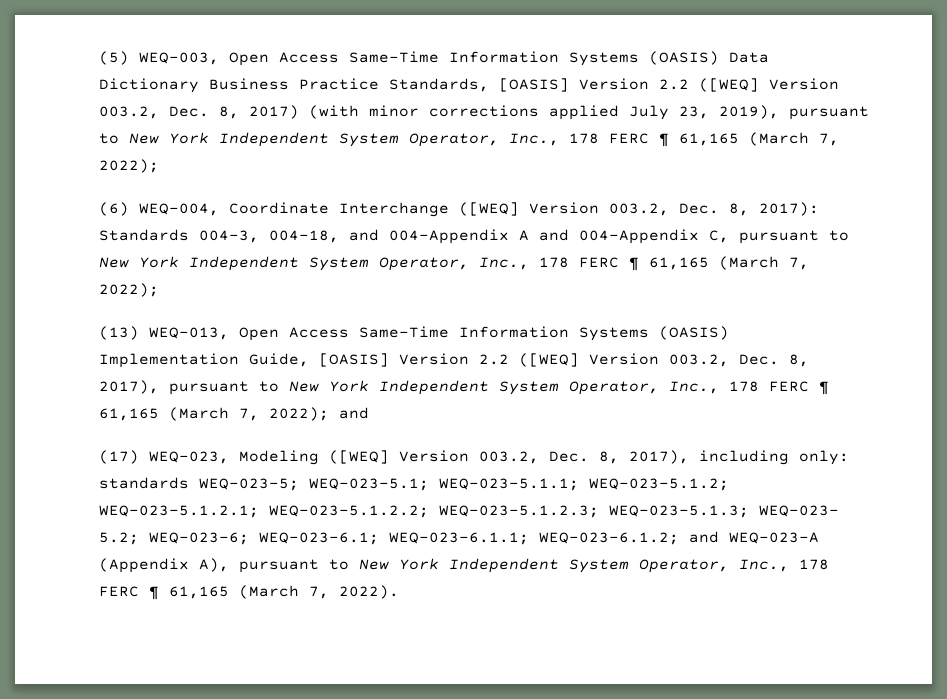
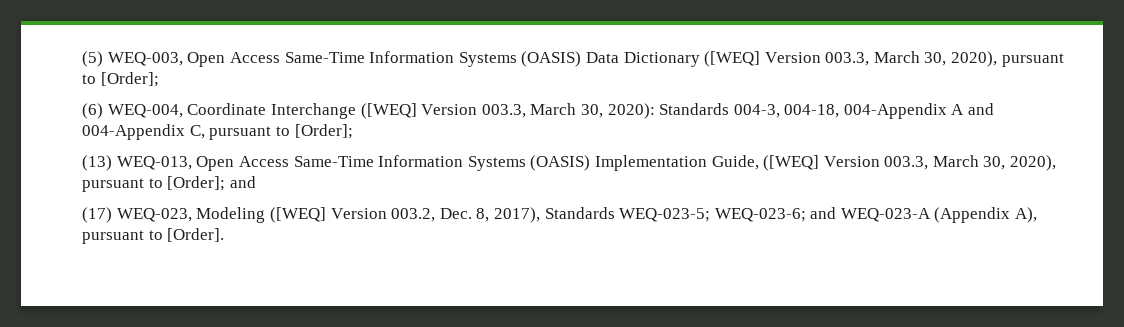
- (5) WEQ-003, Open Access Same-Time Information Systems (OASIS) Data Dictionary Business Practice Standards, [OASIS] Version 2.2 ([WEQ] Version 003.2, Dec. 8, 2017) (with minor corrections applied July 23, 2019), pursuant to New York Independent System Operator, Inc., 178 FERC ¶ 61,165 (March 7, 2022);
+ (5) WEQ-003, Open Access Same-Time Information Systems (OASIS) Data Dictionary ([WEQ] Version 003.3, March 30, 2020), pursuant to [Order];
- (6) WEQ-004, Coordinate Interchange ([WEQ] Version 003.2, Dec. 8, 2017): Standards 004-3, 004-18, and 004-Appendix A and 004-Appendix C, pursuant to New York Independent System Operator, Inc., 178 FERC ¶ 61,165 (March 7, 2022);
+ (6) WEQ-004, Coordinate Interchange ([WEQ] Version 003.3, March 30, 2020): Standards 004-3, 004-18, 004-Appendix A and 004-Appendix C, pursuant to [Order];
- (13) WEQ-013, Open Access Same-Time Information Systems (OASIS) Implementation Guide, [OASIS] Version 2.2 ([WEQ] Version 003.2, Dec. 8, 2017), pursuant to New York Independent System Operator, Inc., 178 FERC ¶ 61,165 (March 7, 2022); and
+ (13) WEQ-013, Open Access Same-Time Information Systems (OASIS) Implementation Guide, ([WEQ] Version 003.3, March 30, 2020), pursuant to [Order]; and
- (17) WEQ-023, Modeling ([WEQ] Version 003.2, Dec. 8, 2017), including only: standards WEQ-023-5; WEQ-023-5.1; WEQ-023-5.1.1; WEQ-023-5.1.2; WEQ-023-5.1.2.1; WEQ-023-5.1.2.2; WEQ-023-5.1.2.3; WEQ-023-5.1.3; WEQ-023- 5.2; WEQ-023-6; WEQ-023-6.1; WEQ-023-6.1.1; WEQ-023-6.1.2; and WEQ-023-A (Appendix A), pursuant to New York Independent System Operator, Inc., 178 FERC ¶ 61,165 (March 7, 2022).
+ (17) WEQ-023, Modeling ([WEQ] Version 003.2, Dec. 8, 2017), Standards WEQ-023-5; WEQ-023-6; and WEQ-023-A (Appendix A), pursuant to [Order].

